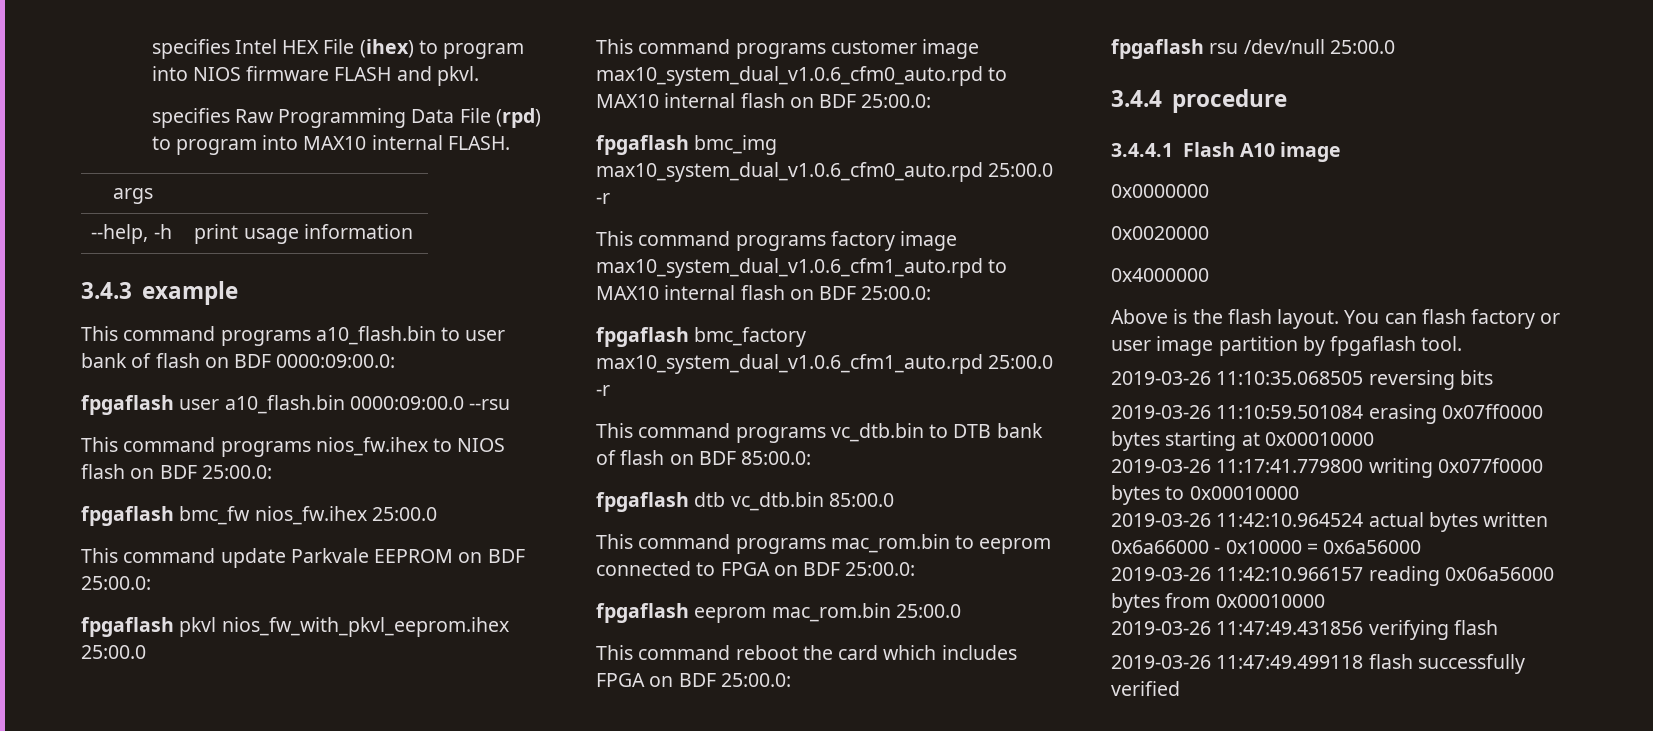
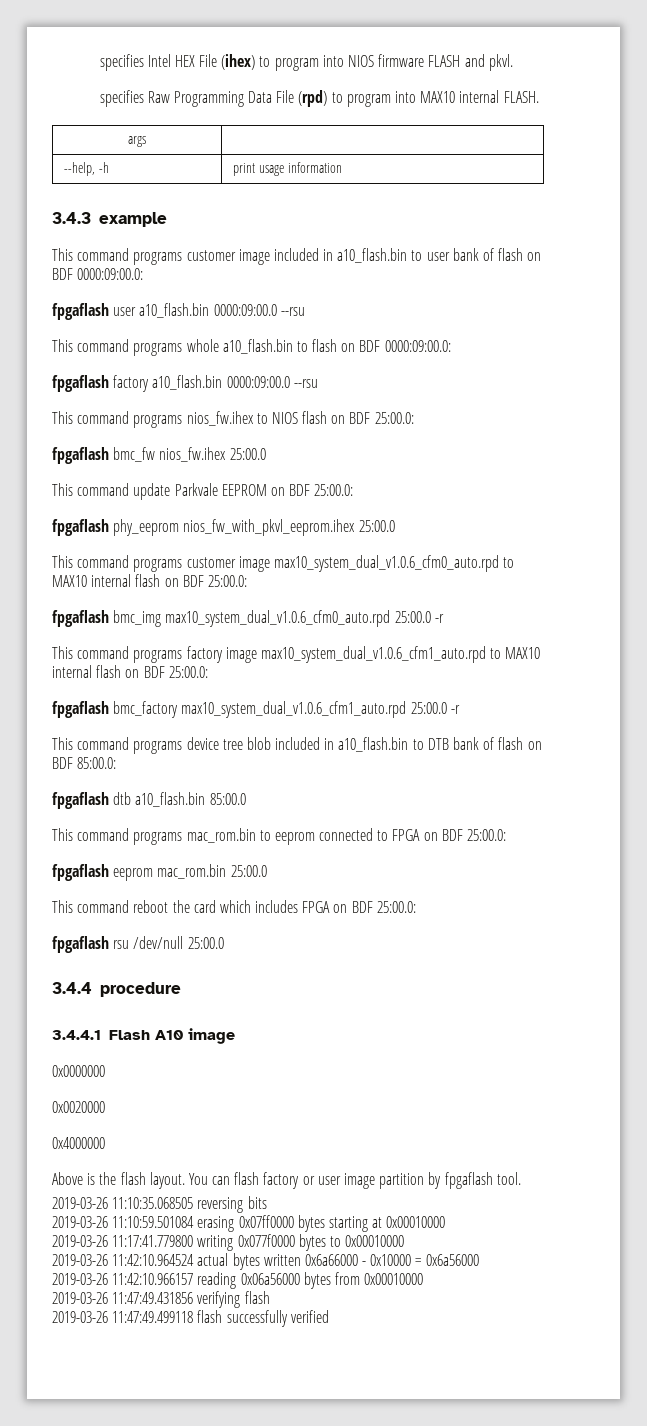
- This command programs a10_flash.bin to user bank of flash on BDF 0000:09:00.0:
+ This command programs customer image included in a10_flash.bin to user bank of flash on BDF 0000:09:00.0:
+ This command programs whole a10_flash.bin to flash on BDF 0000:09:00.0:
+ fpgaflash factory a10_flash.bin 0000:09:00.0 --rsu
- fpgaflash pkvl nios_fw_with_pkvl_eeprom.ihex 25:00.0
+ fpgaflash phy_eeprom nios_fw_with_pkvl_eeprom.ihex 25:00.0
- This command programs vc_dtb.bin to DTB bank of flash on BDF 85:00.0:
+ This command programs device tree blob included in a10_flash.bin to DTB bank of flash on BDF 85:00.0:
- fpgaflash dtb vc_dtb.bin 85:00.0
+ fpgaflash dtb a10_flash.bin 85:00.0

